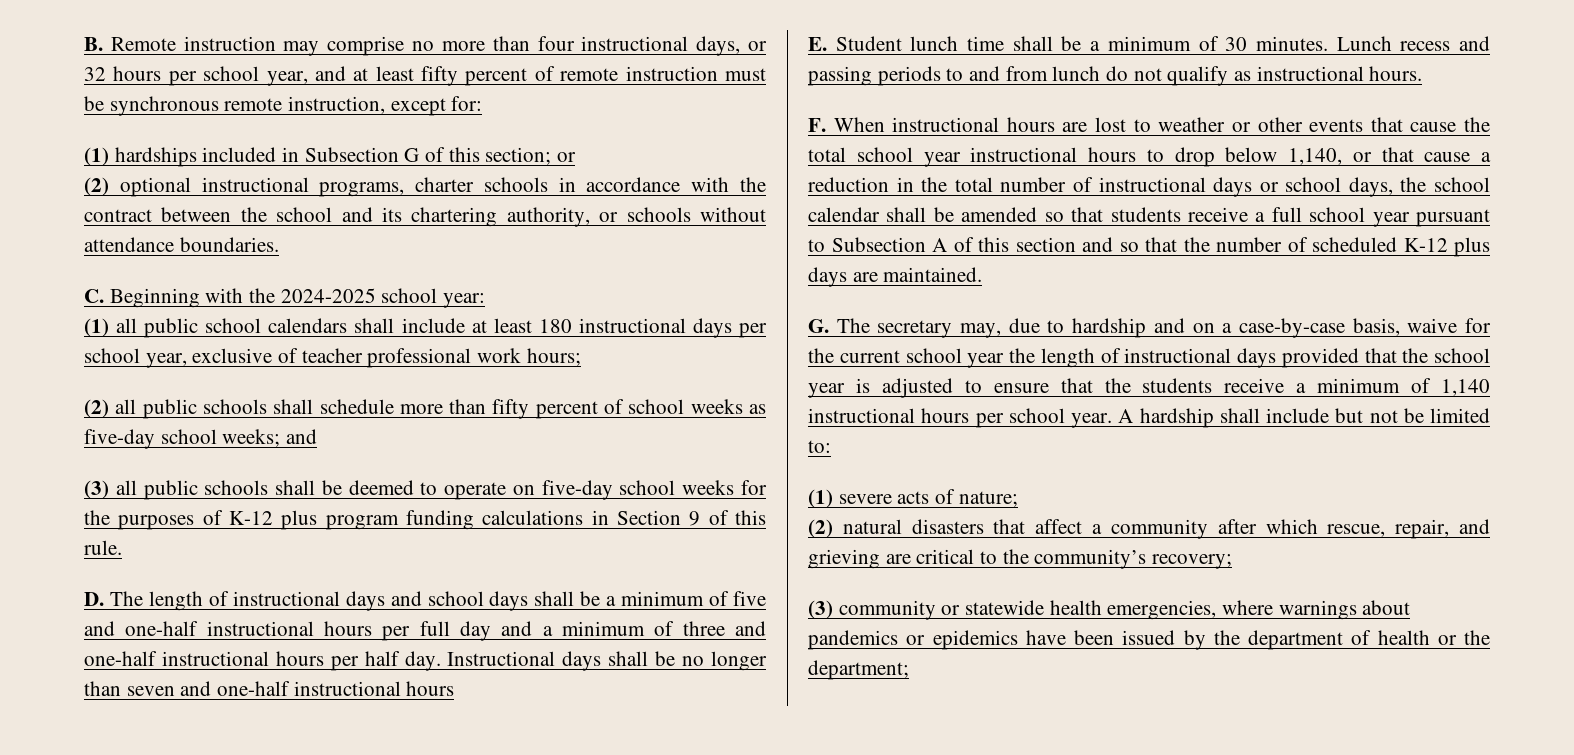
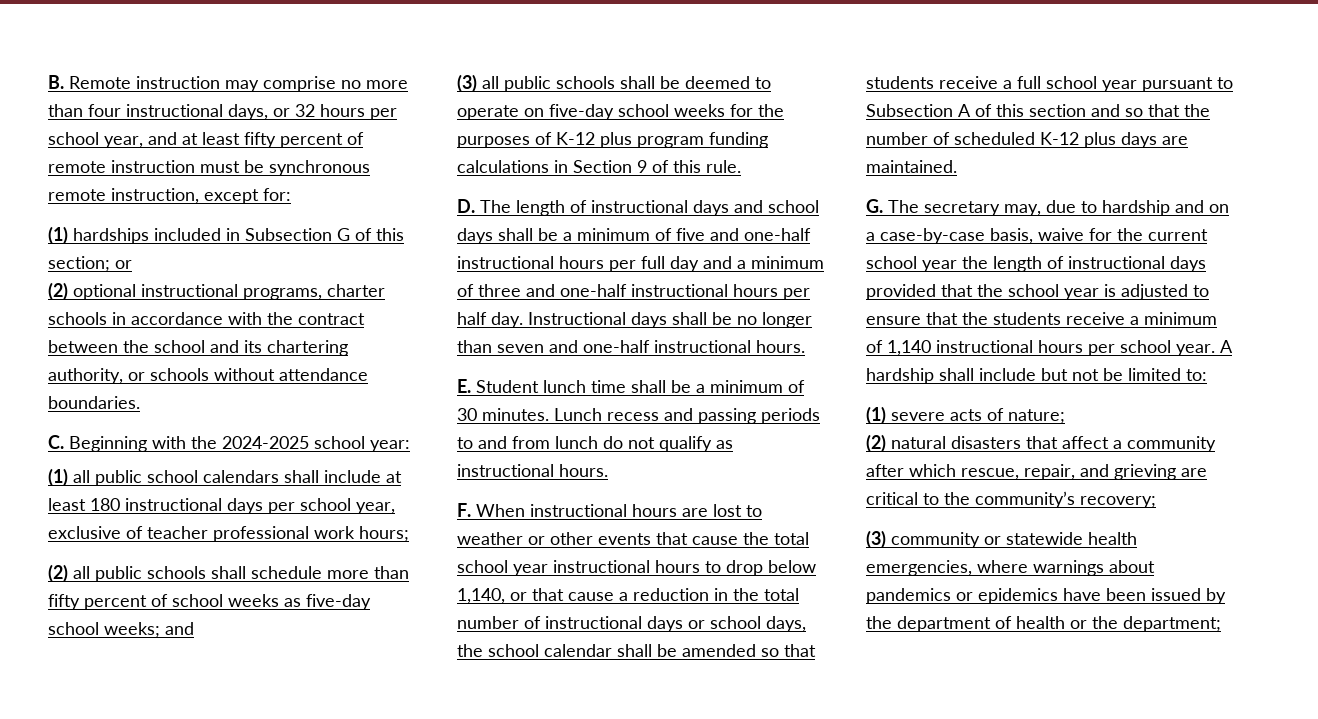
- Instructional days shall be no longer than seven and one-half instructional hours
+ Instructional days shall be no longer than seven and one-half instructional hours.

